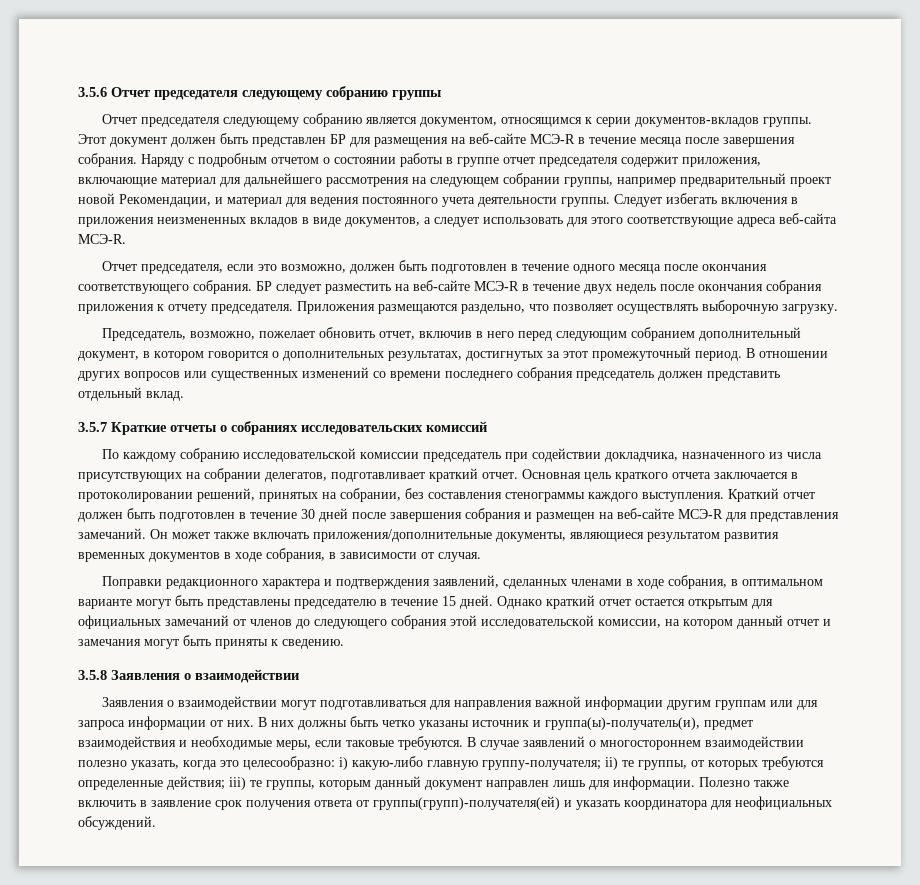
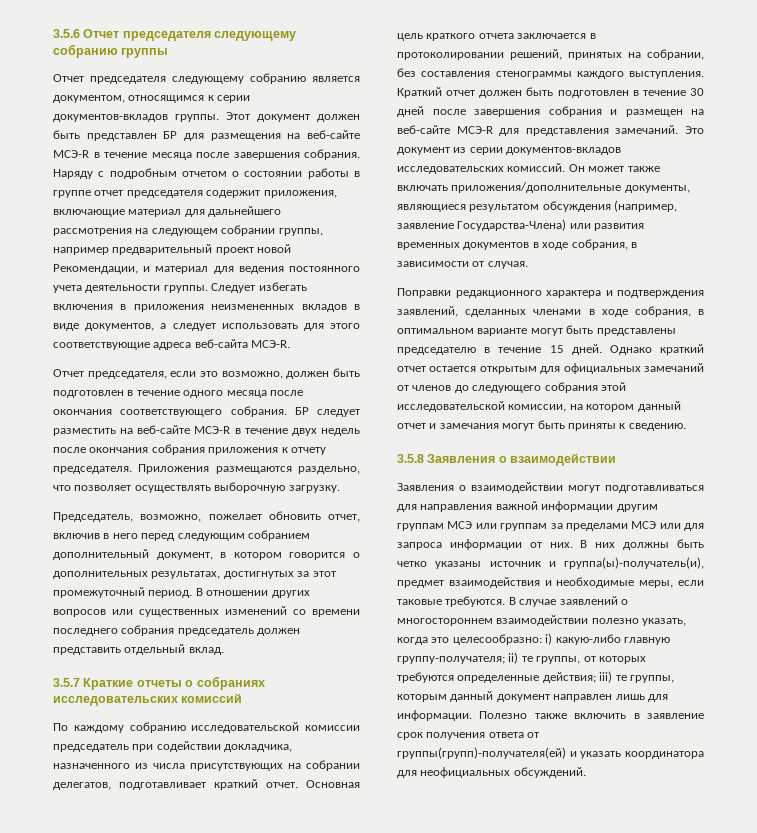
+ Это документ из серии документов-вкладов исследовательских комиссий.
- Он может также включать приложения/дополнительные документы, являющиеся результатом развития временных документов в ходе собрания, в зависимости от случая.
+ Он может также включать приложения/дополнительные документы, являющиеся результатом обсуждения (например, заявление Государства-Члена) или развития временных документов в ходе собрания, в зависимости от случая.
- Заявления о взаимодействии могут подготавливаться для направления важной информации другим группам или для запроса информации от них.
+ Заявления о взаимодействии могут подготавливаться для направления важной информации другим группам МСЭ или группам за пределами МСЭ или для запроса информации от них.

